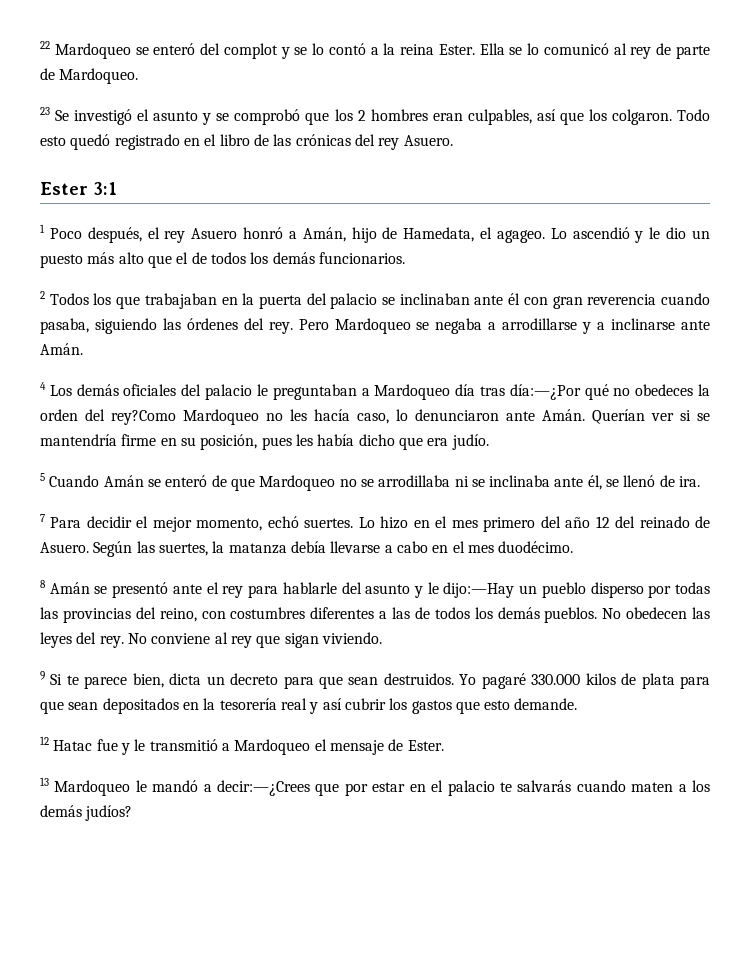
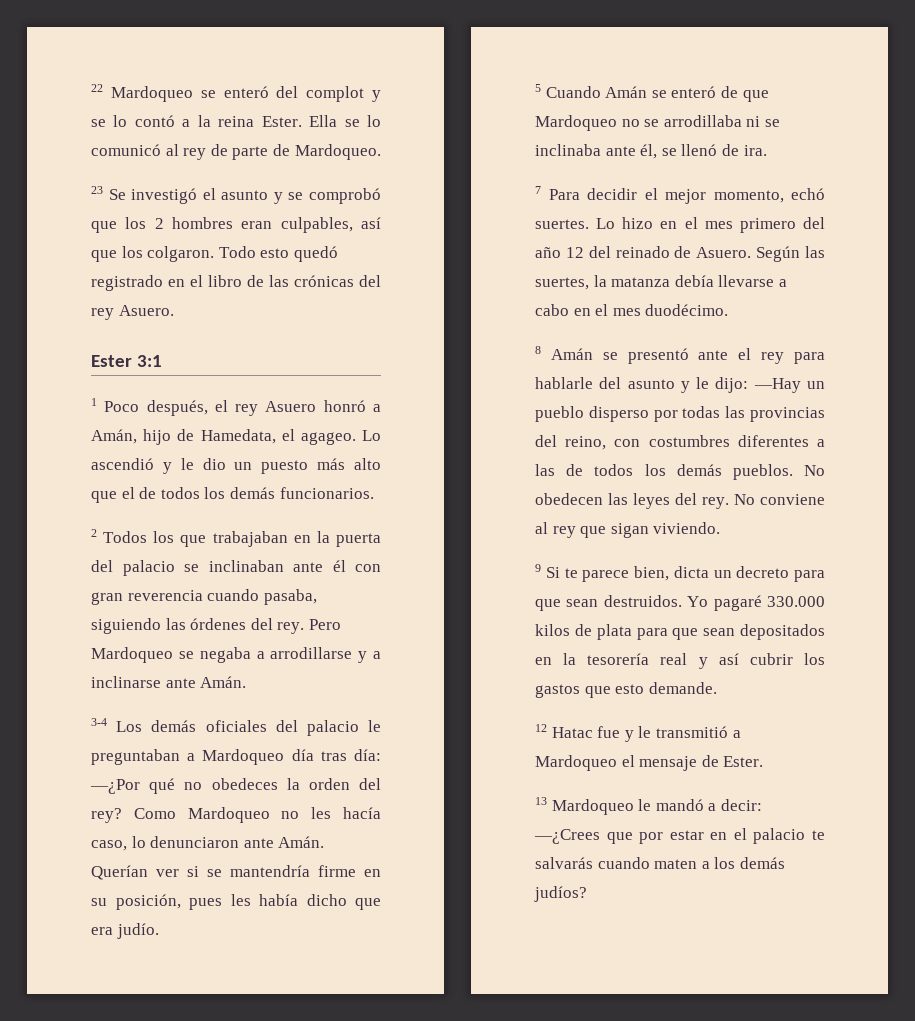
- 4 Los demás oficiales del palacio le preguntaban a Mardoqueo día tras día:—¿Por qué no obedeces la orden del rey?Como Mardoqueo no les hacía caso, lo denunciaron ante Amán.
+ 3-4 Los demás oficiales del palacio le preguntaban a Mardoqueo día tras día: —¿Por qué no obedeces la orden del rey? Como Mardoqueo no les hacía caso, lo denunciaron ante Amán.
- 8 Amán se presentó ante el rey para hablarle del asunto y le dijo:—Hay un pueblo disperso por todas las provincias del reino, con costumbres diferentes a las de todos los demás pueblos.
+ 8 Amán se presentó ante el rey para hablarle del asunto y le dijo: —Hay un pueblo disperso por todas las provincias del reino, con costumbres diferentes a las de todos los demás pueblos.
- 13 Mardoqueo le mandó a decir:—¿Crees que por estar en el palacio te salvarás cuando maten a los demás judíos?
+ 13 Mardoqueo le mandó a decir: —¿Crees que por estar en el palacio te salvarás cuando maten a los demás judíos?

